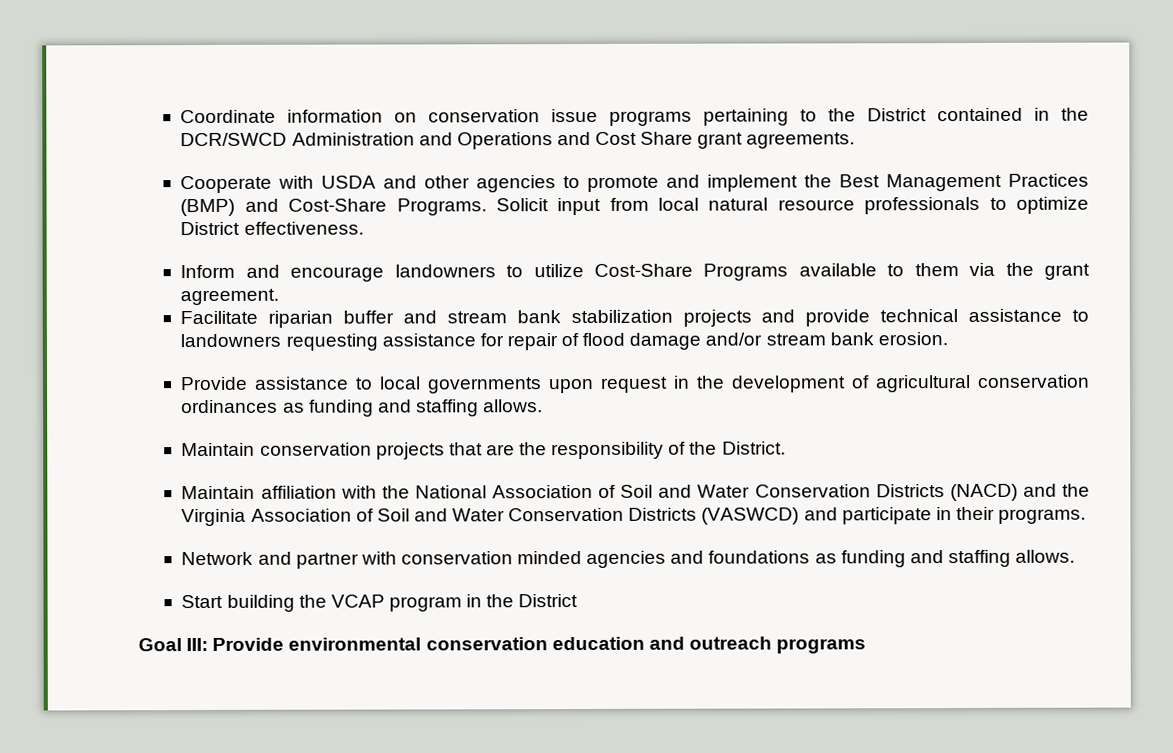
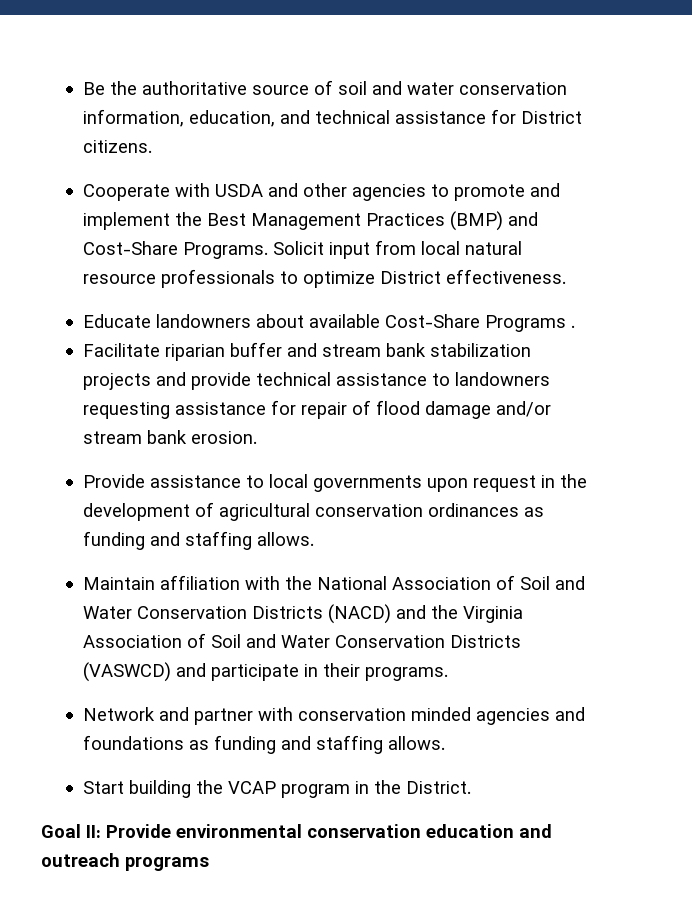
- Coordinate information on conservation issue programs pertaining to the District contained in the DCR/SWCD Administration and Operations and Cost Share grant agreements.
+ Be the authoritative source of soil and water conservation information, education, and technical assistance for District citizens.
- Inform and encourage landowners to utilize Cost-Share Programs available to them via the grant agreement.
+ Educate landowners about available Cost-Share Programs .
- Maintain conservation projects that are the responsibility of the District.
- Start building the VCAP program in the District
+ Start building the VCAP program in the District.
- Goal III: Provide environmental conservation education and outreach programs
+ Goal II: Provide environmental conservation education and outreach programs

